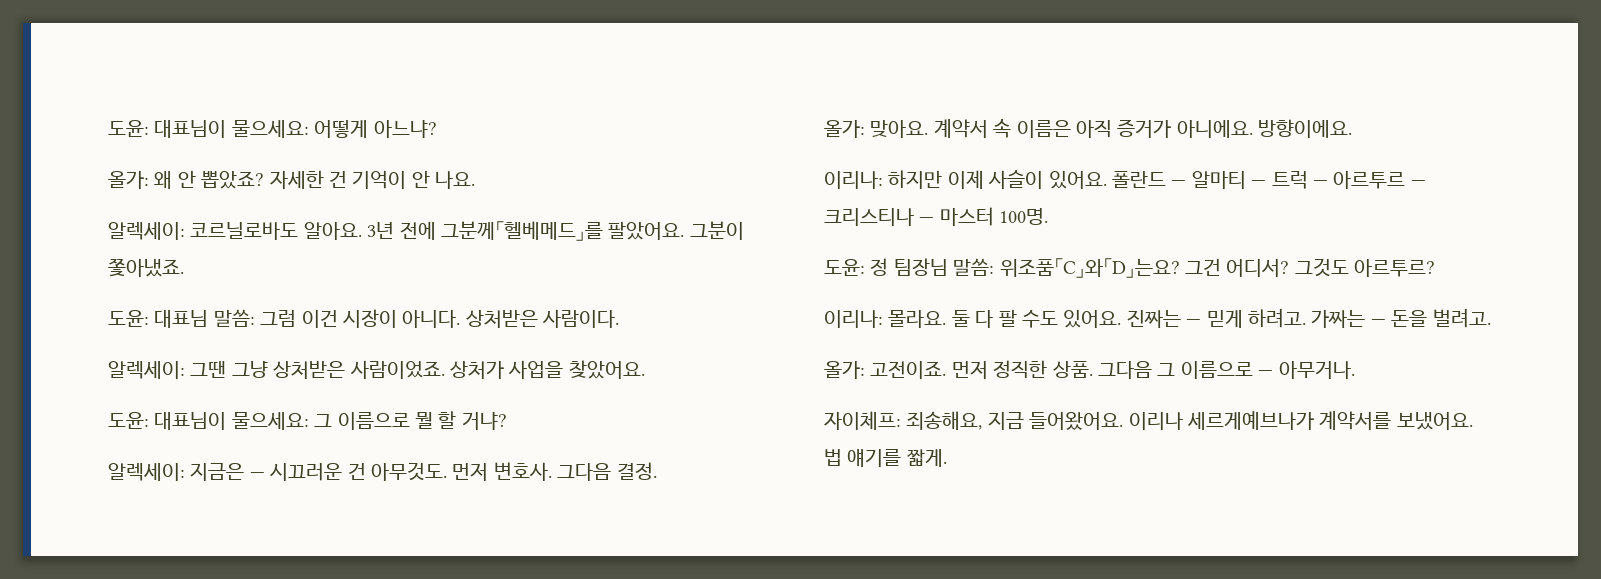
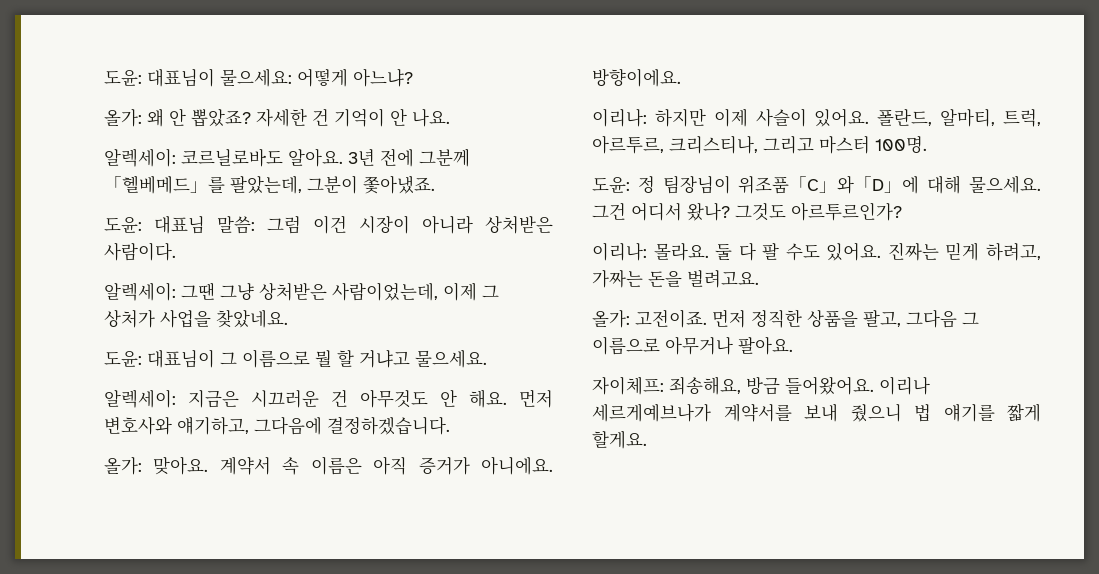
- 3년 전에 그분께「헬베메드」를 팔았어요. 그분이 쫓아냈죠.
+ 3년 전에 그분께「헬베메드」를 팔았는데, 그분이 쫓아냈죠.
- 도윤: 대표님 말씀: 그럼 이건 시장이 아니다. 상처받은 사람이다.
+ 도윤: 대표님 말씀: 그럼 이건 시장이 아니라 상처받은 사람이다.
- 알렉세이: 그땐 그냥 상처받은 사람이었죠. 상처가 사업을 찾았어요.
- 도윤: 대표님이 물으세요: 그 이름으로 뭘 할 거냐?
+ 알렉세이: 그땐 그냥 상처받은 사람이었는데, 이제 그 상처가 사업을 찾았네요.
+ 도윤: 대표님이 그 이름으로 뭘 할 거냐고 물으세요.
- 알렉세이: 지금은 — 시끄러운 건 아무것도. 먼저 변호사. 그다음 결정.
+ 알렉세이: 지금은 시끄러운 건 아무것도 안 해요. 먼저 변호사와 얘기하고, 그다음에 결정하겠습니다.
- 폴란드 — 알마티 — 트럭 — 아르투르 — 크리스티나 — 마스터 100명.
+ 폴란드, 알마티, 트럭, 아르투르, 크리스티나, 그리고 마스터 100명.
- 도윤: 정 팀장님 말씀: 위조품「C」와「D」는요? 그건 어디서? 그것도 아르투르?
+ 도윤: 정 팀장님이 위조품「C」와「D」에 대해 물으세요. 그건 어디서 왔나? 그것도 아르투르인가?
- 진짜는 — 믿게 하려고. 가짜는 — 돈을 벌려고.
+ 진짜는 믿게 하려고, 가짜는 돈을 벌려고요.
- 먼저 정직한 상품. 그다음 그 이름으로 — 아무거나.
+ 먼저 정직한 상품을 팔고, 그다음 그 이름으로 아무거나 팔아요.
- 자이체프: 죄송해요, 지금 들어왔어요.
+ 자이체프: 죄송해요, 방금 들어왔어요.
- 이리나 세르게예브나가 계약서를 보냈어요. 법 얘기를 짧게.
+ 이리나 세르게예브나가 계약서를 보내 줬으니 법 얘기를 짧게 할게요.

